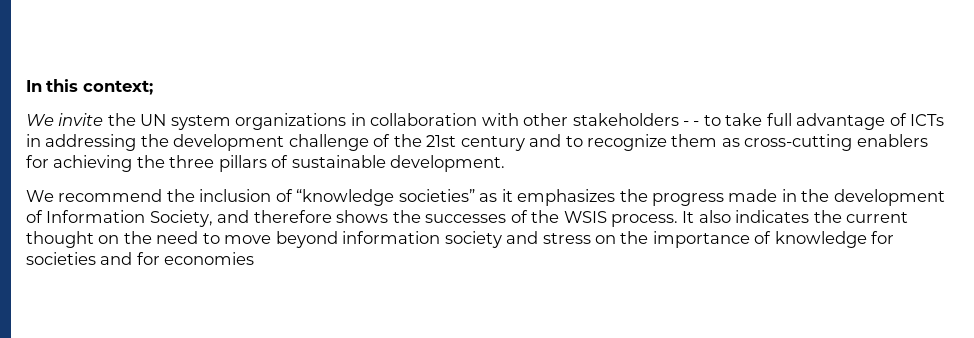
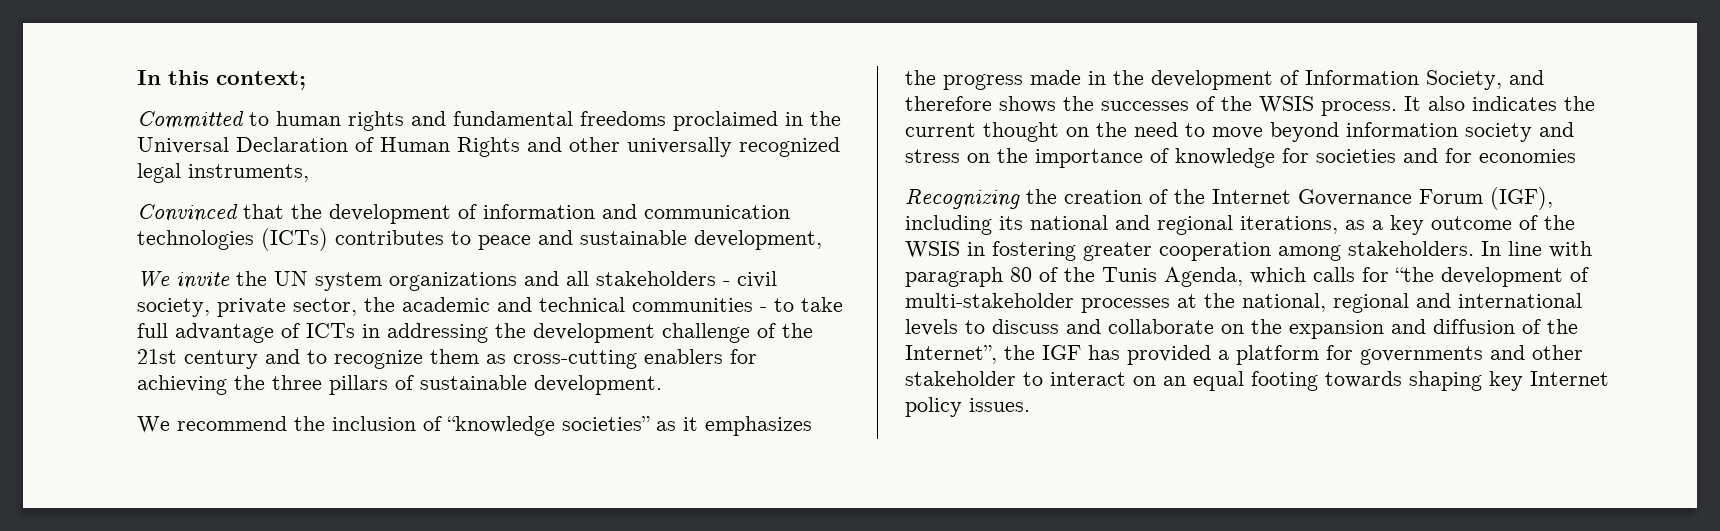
+ Committed to human rights and fundamental freedoms proclaimed in the Universal Declaration of Human Rights and other universally recognized legal instruments,
+ Convinced that the development of information and communication technologies (ICTs) contributes to peace and sustainable development,
- We invite the UN system organizations in collaboration with other stakeholders - - to take full advantage of ICTs in addressing the development challenge of the 21st century and to recognize them as cross-cutting enablers for achieving the three pillars of sustainable development.
+ We invite the UN system organizations and all stakeholders - civil society, private sector, the academic and technical communities - to take full advantage of ICTs in addressing the development challenge of the 21st century and to recognize them as cross-cutting enablers for achieving the three pillars of sustainable development.
+ Recognizing the creation of the Internet Governance Forum (IGF), including its national and regional iterations, as a key outcome of the WSIS in fostering greater cooperation among stakeholders. In line with paragraph 80 of the Tunis Agenda, which calls for “the development of multi-stakeholder processes at the national, regional and international levels to discuss and collaborate on the expansion and diffusion of the Internet”, the IGF has provided a platform for governments and other stakeholder to interact on an equal footing towards shaping key Internet policy issues.

